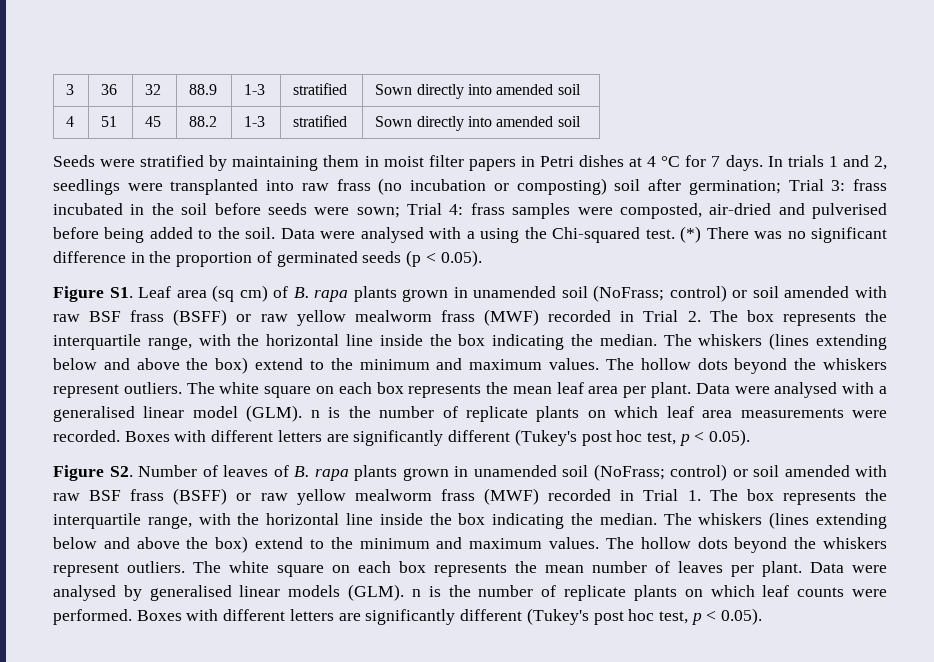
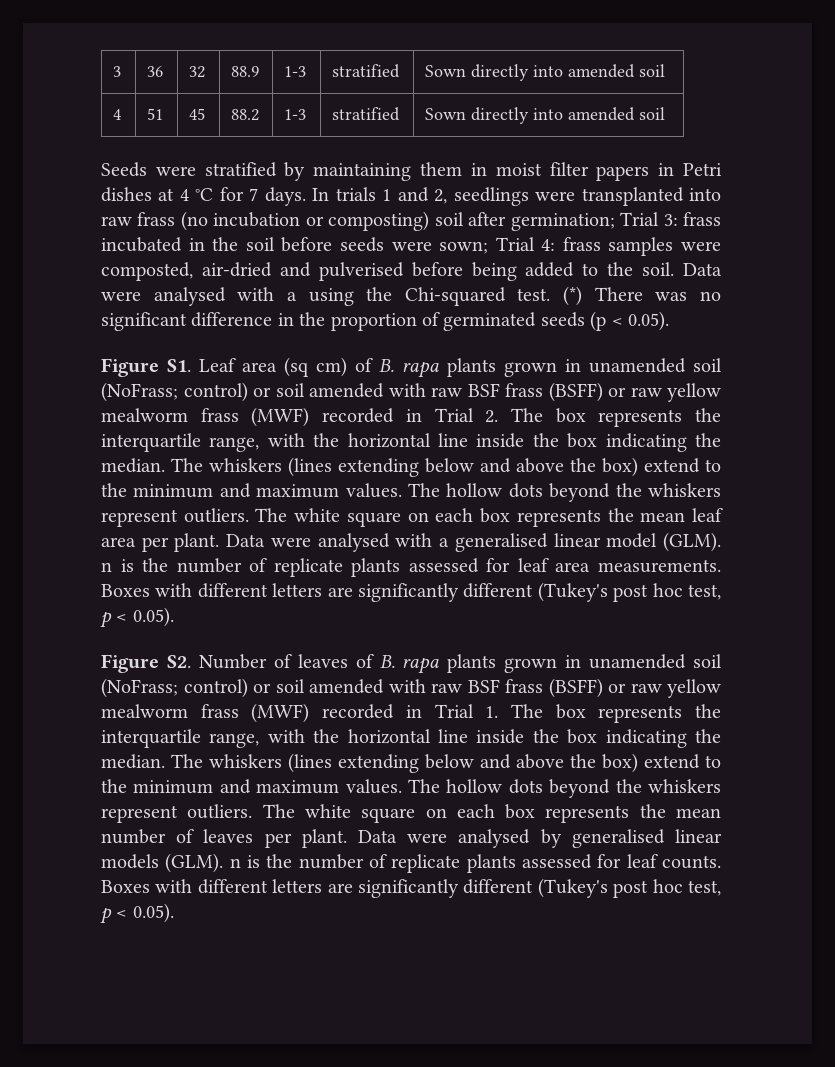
- Data were analysed with a generalised linear model (GLM). n is the number of replicate plants on which leaf area measurements were recorded.
+ Data were analysed with a generalised linear model (GLM). n is the number of replicate plants assessed for leaf area measurements.
- Data were analysed by generalised linear models (GLM). n is the number of replicate plants on which leaf counts were performed.
+ Data were analysed by generalised linear models (GLM). n is the number of replicate plants assessed for leaf counts.

